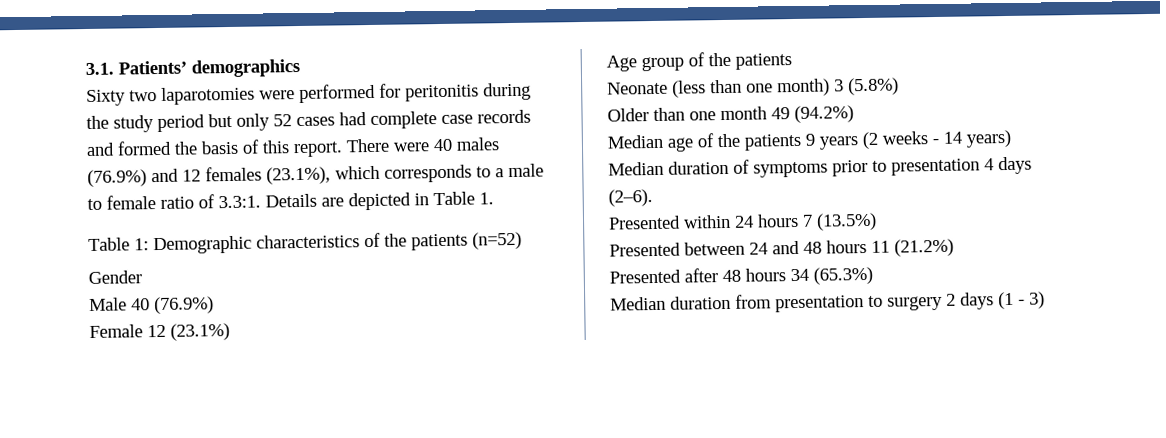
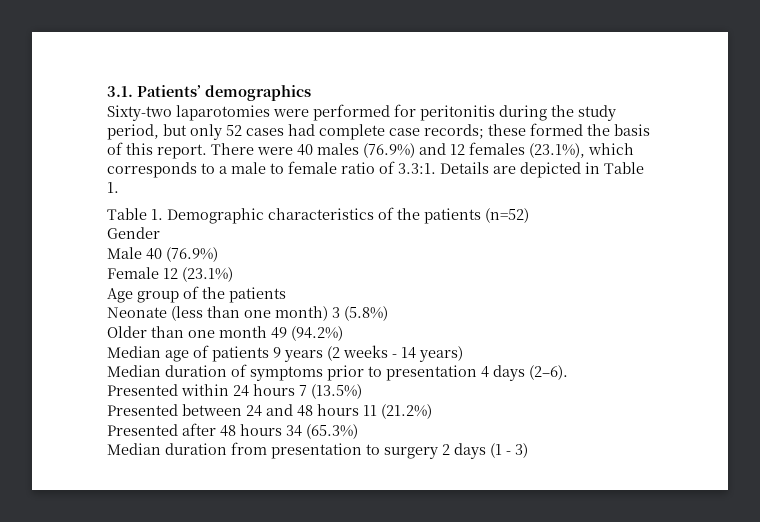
- Sixty two laparotomies were performed for peritonitis during the study period but only 52 cases had complete case records and formed the basis of this report.
+ Sixty-two laparotomies were performed for peritonitis during the study period, but only 52 cases had complete case records; these formed the basis of this report.
- Table 1: Demographic characteristics of the patients (n=52)
+ Table 1. Demographic characteristics of the patients (n=52)
- Median age of the patients 9 years (2 weeks - 14 years)
+ Median age of patients 9 years (2 weeks - 14 years)

